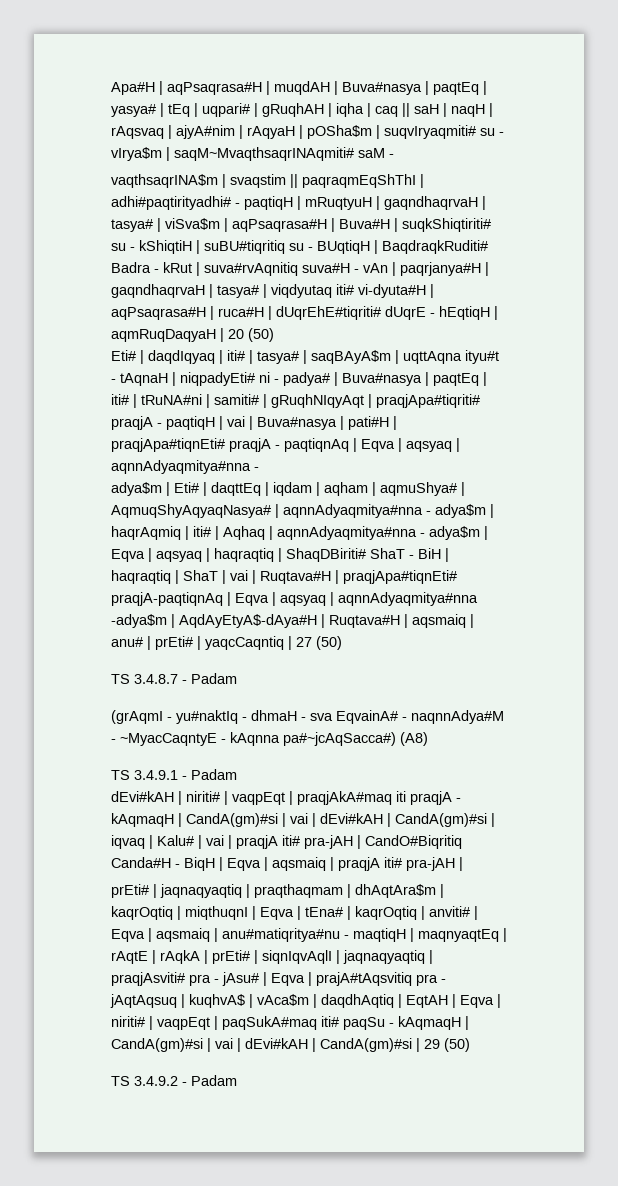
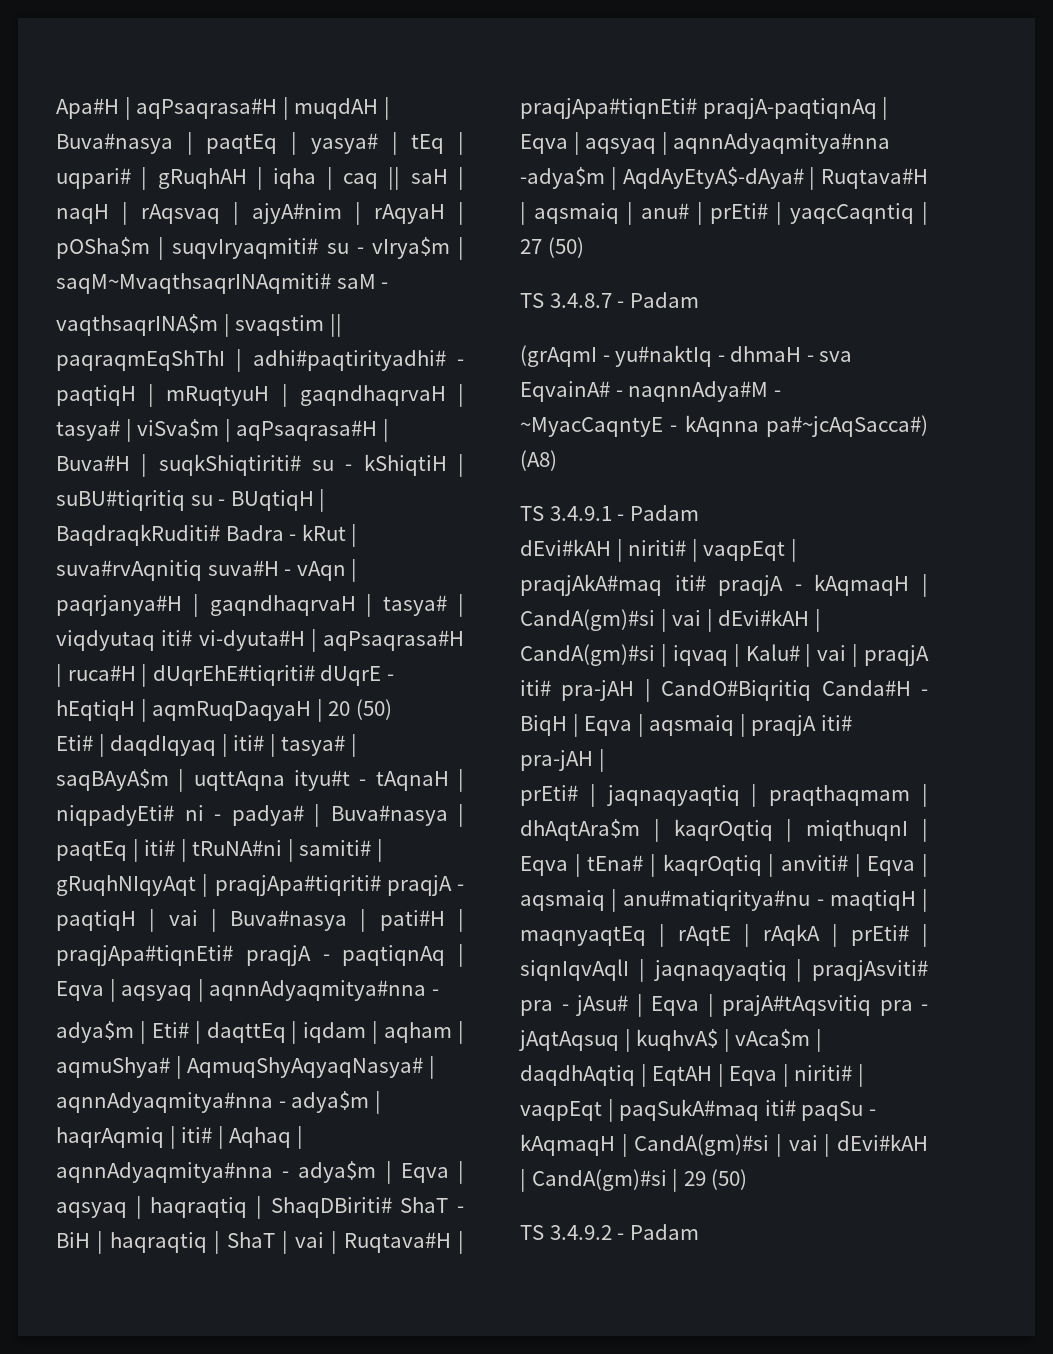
- vaqthsaqrINA$m | svaqstim || paqraqmEqShThI | adhi#paqtirityadhi# - paqtiqH | mRuqtyuH | gaqndhaqrvaH | tasya# | viSva$m | aqPsaqrasa#H | Buva#H | suqkShiqtiriti# su - kShiqtiH | suBU#tiqritiq su - BUqtiqH | BaqdraqkRuditi# Badra - kRut | suva#rvAqnitiq suva#H - vAn | paqrjanya#H | gaqndhaqrvaH | tasya# | viqdyutaq iti# vi-dyuta#H | aqPsaqrasa#H | ruca#H | dUqrEhE#tiqriti# dUqrE - hEqtiqH | aqmRuqDaqyaH | 20 (50)
+ vaqthsaqrINA$m | svaqstim || paqraqmEqShThI | adhi#paqtirityadhi# - paqtiqH | mRuqtyuH | gaqndhaqrvaH | tasya# | viSva$m | aqPsaqrasa#H | Buva#H | suqkShiqtiriti# su - kShiqtiH | suBU#tiqritiq su - BUqtiqH | BaqdraqkRuditi# Badra - kRut | suva#rvAqnitiq suva#H - vAqn | paqrjanya#H | gaqndhaqrvaH | tasya# | viqdyutaq iti# vi-dyuta#H | aqPsaqrasa#H | ruca#H | dUqrEhE#tiqriti# dUqrE - hEqtiqH | aqmRuqDaqyaH | 20 (50)
- adya$m | Eti# | daqttEq | iqdam | aqham | aqmuShya# | AqmuqShyAqyaqNasya# | aqnnAdyaqmitya#nna - adya$m | haqrAqmiq | iti# | Aqhaq | aqnnAdyaqmitya#nna - adya$m | Eqva | aqsyaq | haqraqtiq | ShaqDBiriti# ShaT - BiH | haqraqtiq | ShaT | vai | Ruqtava#H | praqjApa#tiqnEti# praqjA-paqtiqnAq | Eqva | aqsyaq | aqnnAdyaqmitya#nna -adya$m | AqdAyEtyA$-dAya#H | Ruqtava#H | aqsmaiq | anu# | prEti# | yaqcCaqntiq | 27 (50)
+ adya$m | Eti# | daqttEq | iqdam | aqham | aqmuShya# | AqmuqShyAqyaqNasya# | aqnnAdyaqmitya#nna - adya$m | haqrAqmiq | iti# | Aqhaq | aqnnAdyaqmitya#nna - adya$m | Eqva | aqsyaq | haqraqtiq | ShaqDBiriti# ShaT - BiH | haqraqtiq | ShaT | vai | Ruqtava#H | praqjApa#tiqnEti# praqjA-paqtiqnAq | Eqva | aqsyaq | aqnnAdyaqmitya#nna -adya$m | AqdAyEtyA$-dAya# | Ruqtava#H | aqsmaiq | anu# | prEti# | yaqcCaqntiq | 27 (50)
- dEvi#kAH | niriti# | vaqpEqt | praqjAkA#maq iti praqjA - kAqmaqH | CandA(gm)#si | vai | dEvi#kAH | CandA(gm)#si | iqvaq | Kalu# | vai | praqjA iti# pra-jAH | CandO#Biqritiq Canda#H - BiqH | Eqva | aqsmaiq | praqjA iti# pra-jAH |
+ dEvi#kAH | niriti# | vaqpEqt | praqjAkA#maq iti# praqjA - kAqmaqH | CandA(gm)#si | vai | dEvi#kAH | CandA(gm)#si | iqvaq | Kalu# | vai | praqjA iti# pra-jAH | CandO#Biqritiq Canda#H - BiqH | Eqva | aqsmaiq | praqjA iti# pra-jAH |

